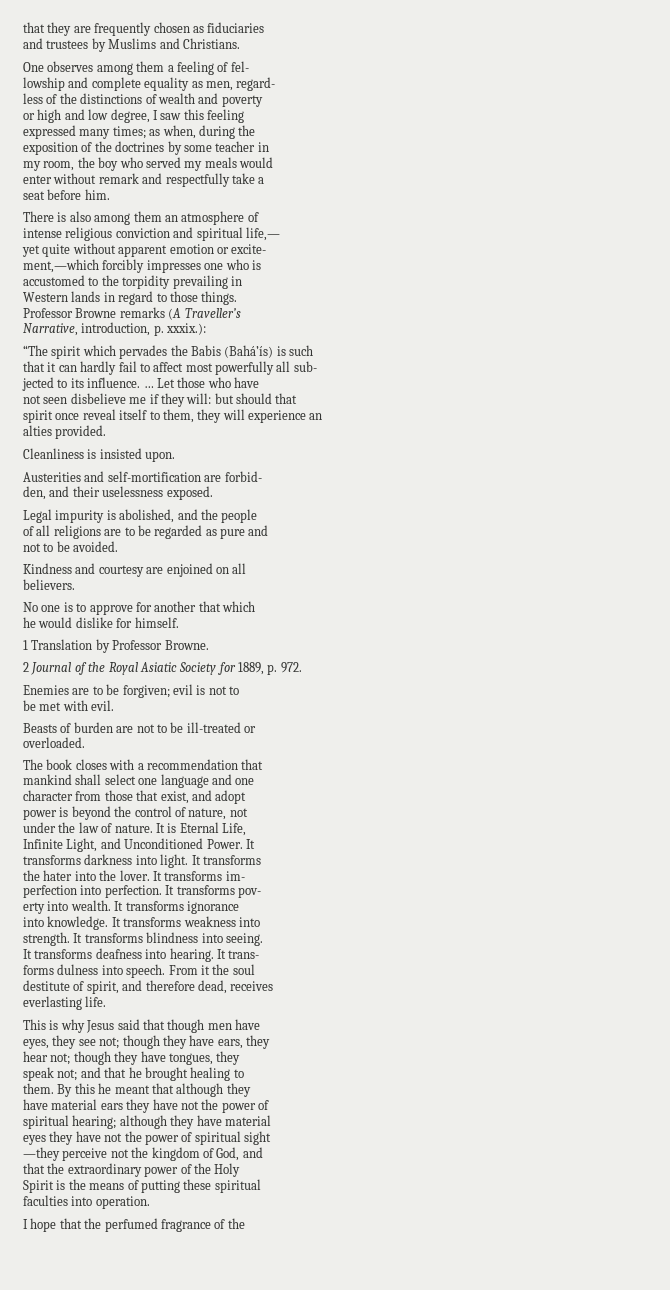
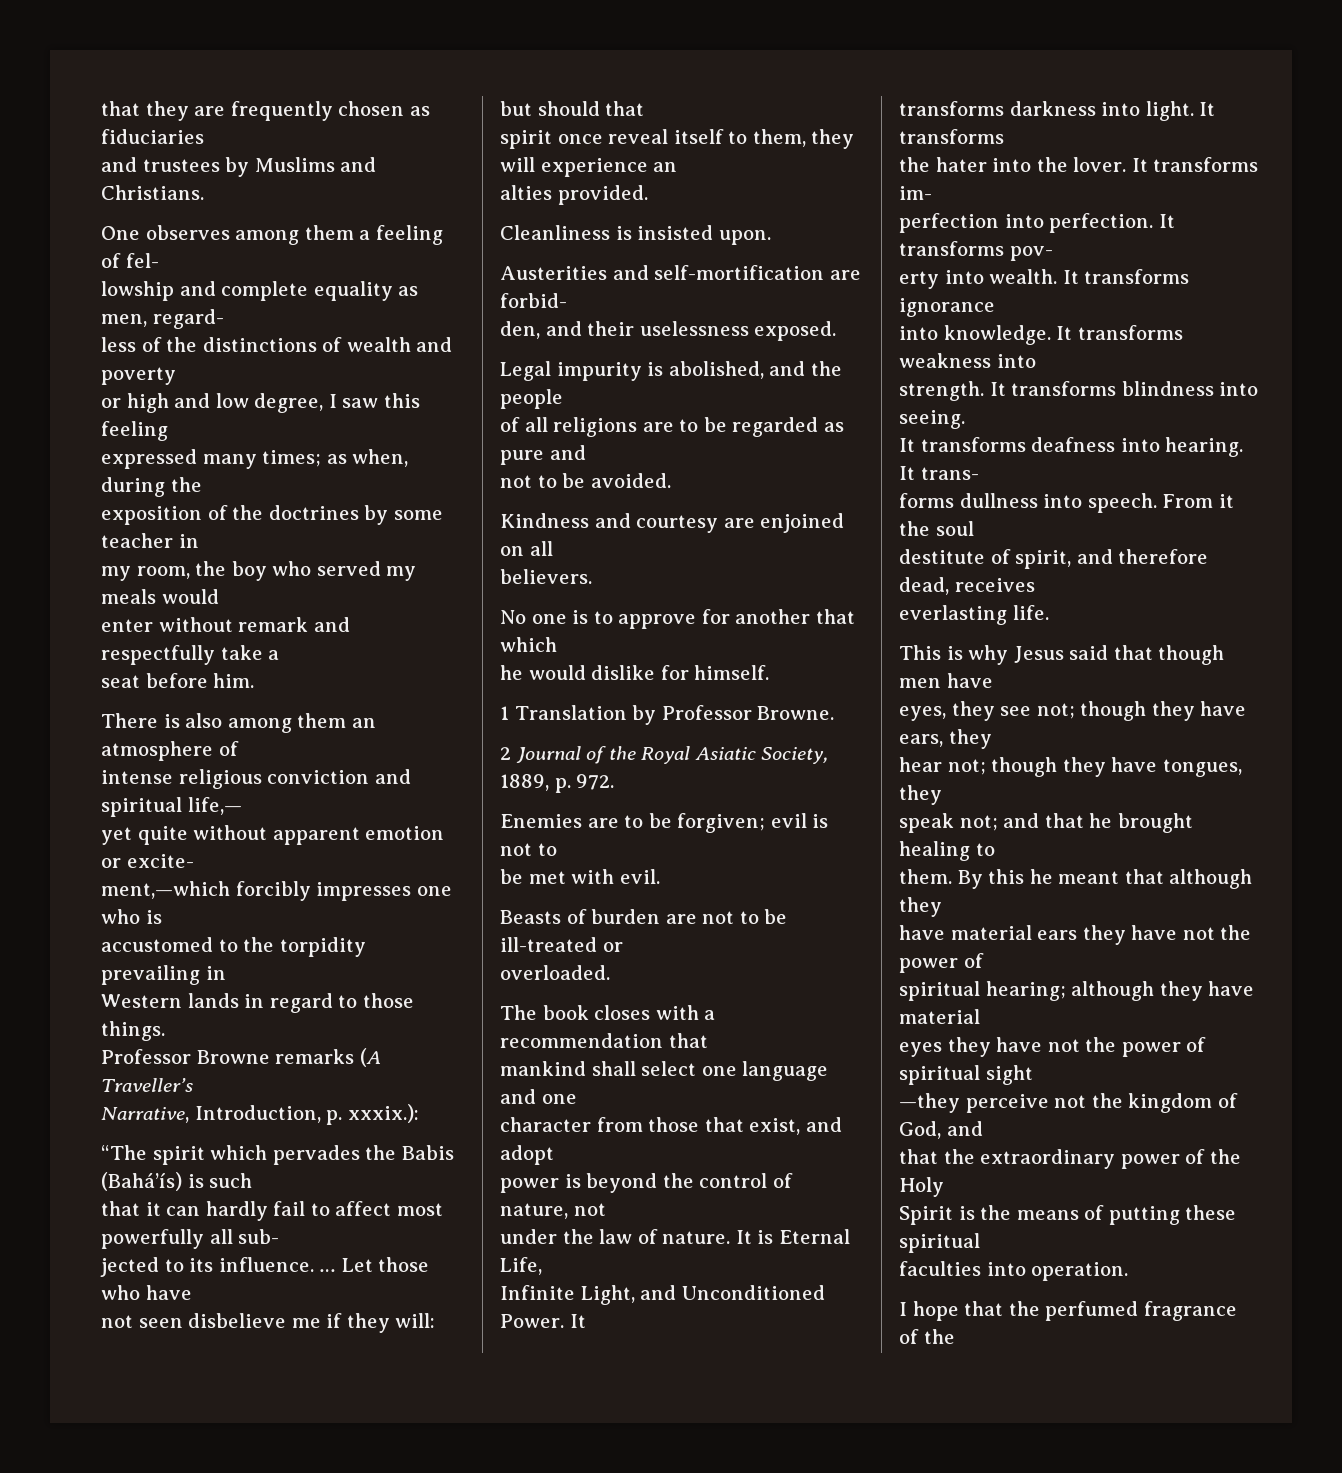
- Narrative, introduction, p. xxxix.):
+ Narrative, Introduction, p. xxxix.):
- 2 Journal of the Royal Asiatic Society for 1889, p. 972.
+ 2 Journal of the Royal Asiatic Society, 1889, p. 972.
- forms dulness into speech.
+ forms dullness into speech.

